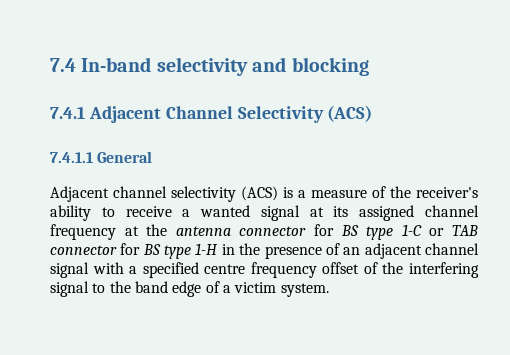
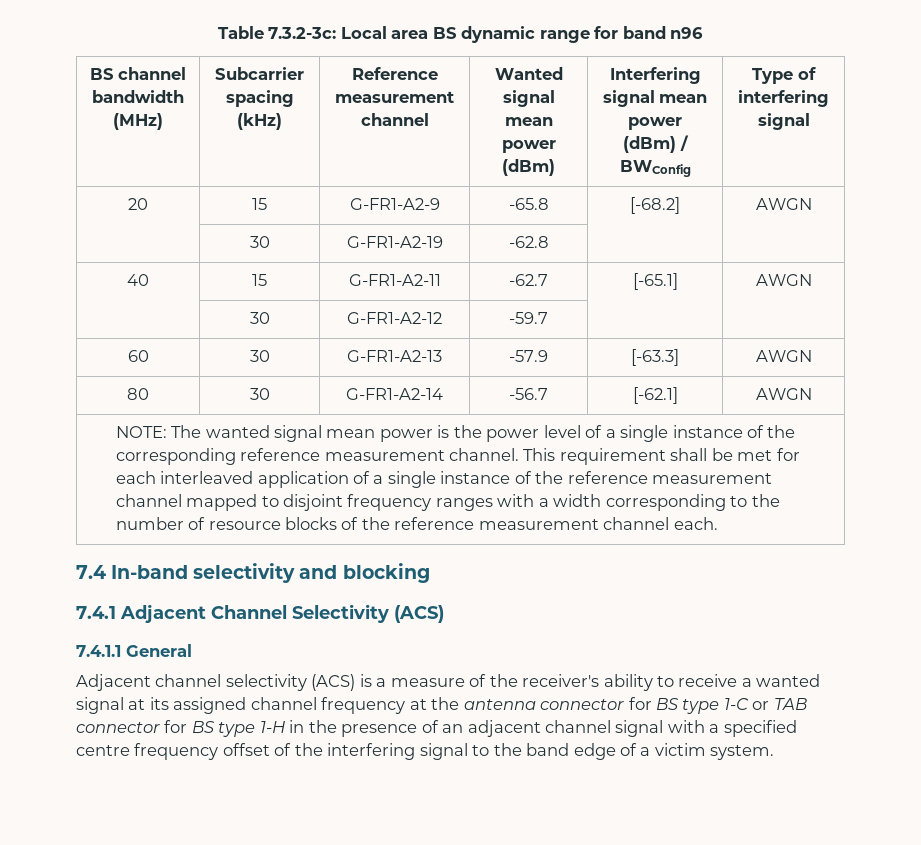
+ Table 7.3.2-3c: Local area BS dynamic range for band n96
+ BS channel bandwidth (MHz) | Subcarrier spacing (kHz) | Reference measurement channel | Wanted signal mean power (dBm) | Interfering signal mean power (dBm) / BWConfig | Type of interfering signal
+ 20 | 15 | G-FR1-A2-9 | -65.8 | [-68.2] | AWGN
+ | 30 | G-FR1-A2-19 | -62.8 | |
+ 40 | 15 | G-FR1-A2-11 | -62.7 | [-65.1] | AWGN
+ | 30 | G-FR1-A2-12 | -59.7 | |
+ 60 | 30 | G-FR1-A2-13 | -57.9 | [-63.3] | AWGN
+ 80 | 30 | G-FR1-A2-14 | -56.7 | [-62.1] | AWGN
+ NOTE: The wanted signal mean power is the power level of a single instance of the corresponding reference measurement channel. This requirement shall be met for each interleaved application of a single instance of the reference measurement channel mapped to disjoint frequency ranges with a width corresponding to the number of resource blocks of the reference measurement channel each.

